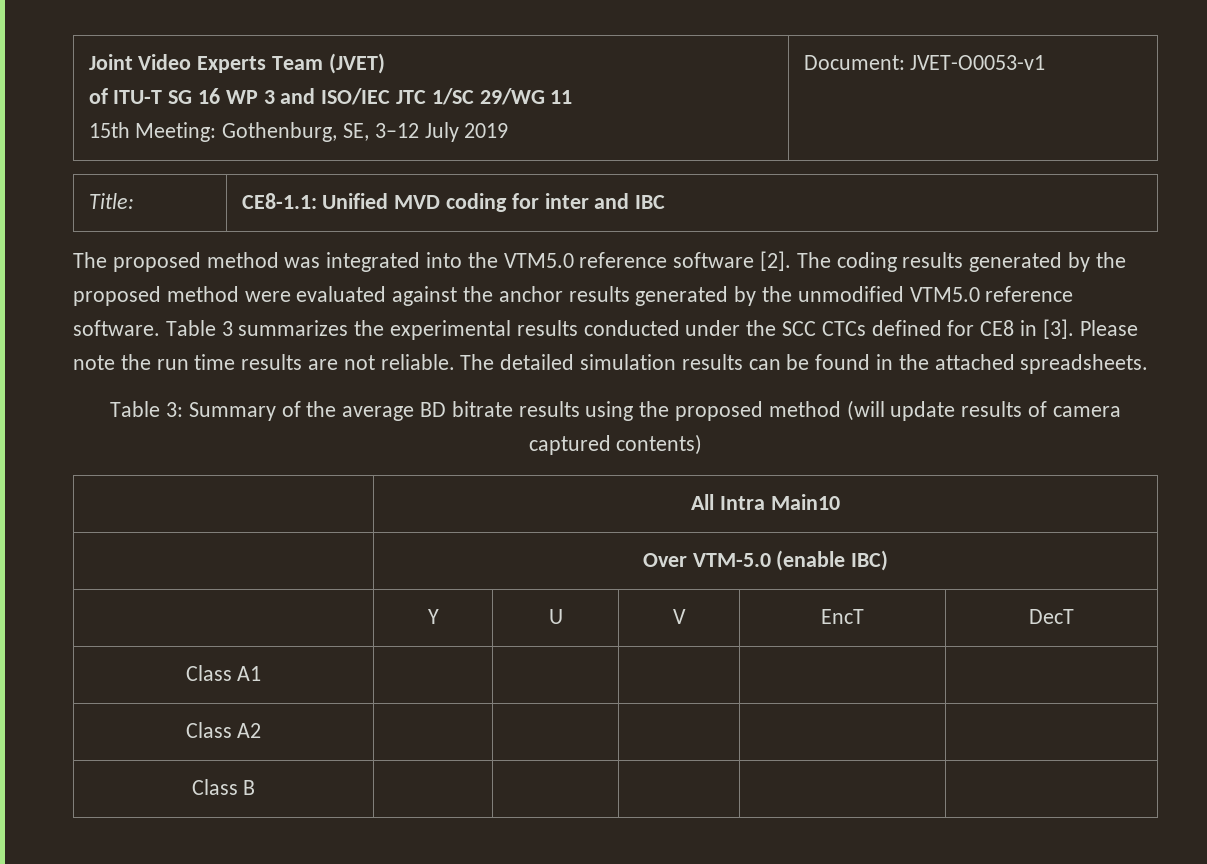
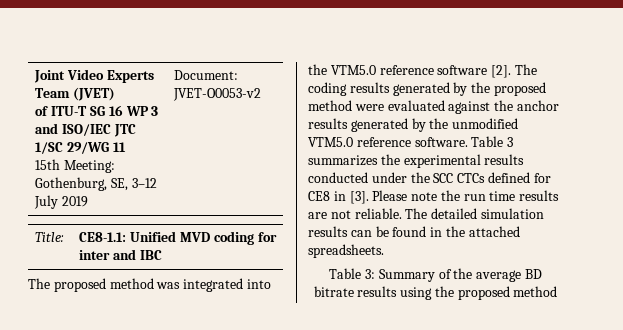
  Joint Video Experts Team (JVET)
  of ITU-T SG 16 WP 3 and ISO/IEC JTC 1/SC 29/WG 11
- 15th Meeting: Gothenburg, SE, 3–12 July 2019 | Document: JVET-O0053-v1
+ 15th Meeting: Gothenburg, SE, 3–12 July 2019 | Document: JVET-O0053-v2
- Table 3: Summary of the average BD bitrate results using the proposed method (will update results of camera captured contents)
- | All Intra Main10
- | Over VTM-5.0 (enable IBC)
- | Y | U | V | EncT | DecT
- Class A1 | | | | |
- Class A2 | | | | |
- Class B | | | | |
+ Table 3: Summary of the average BD bitrate results using the proposed method

